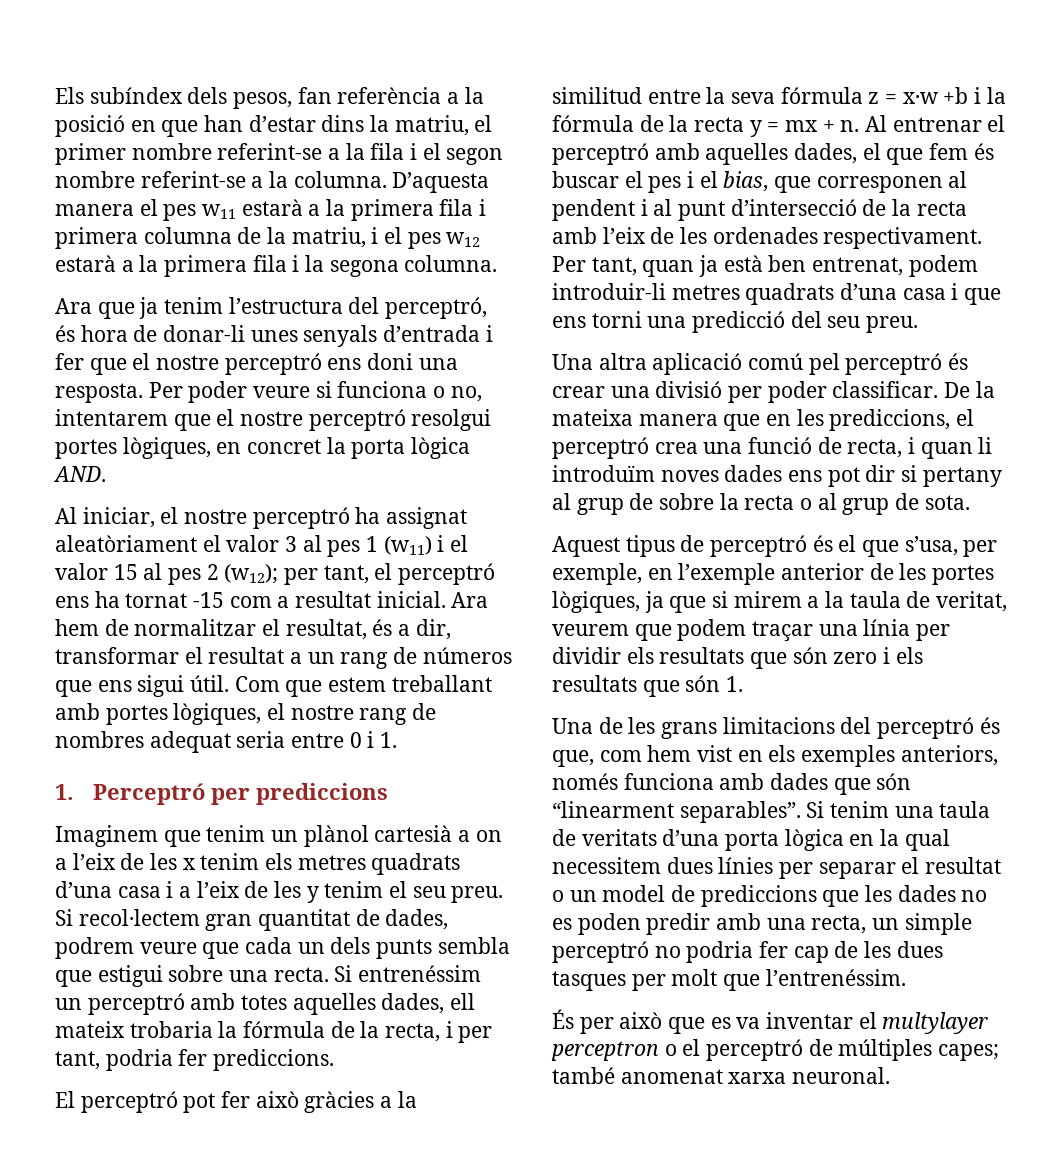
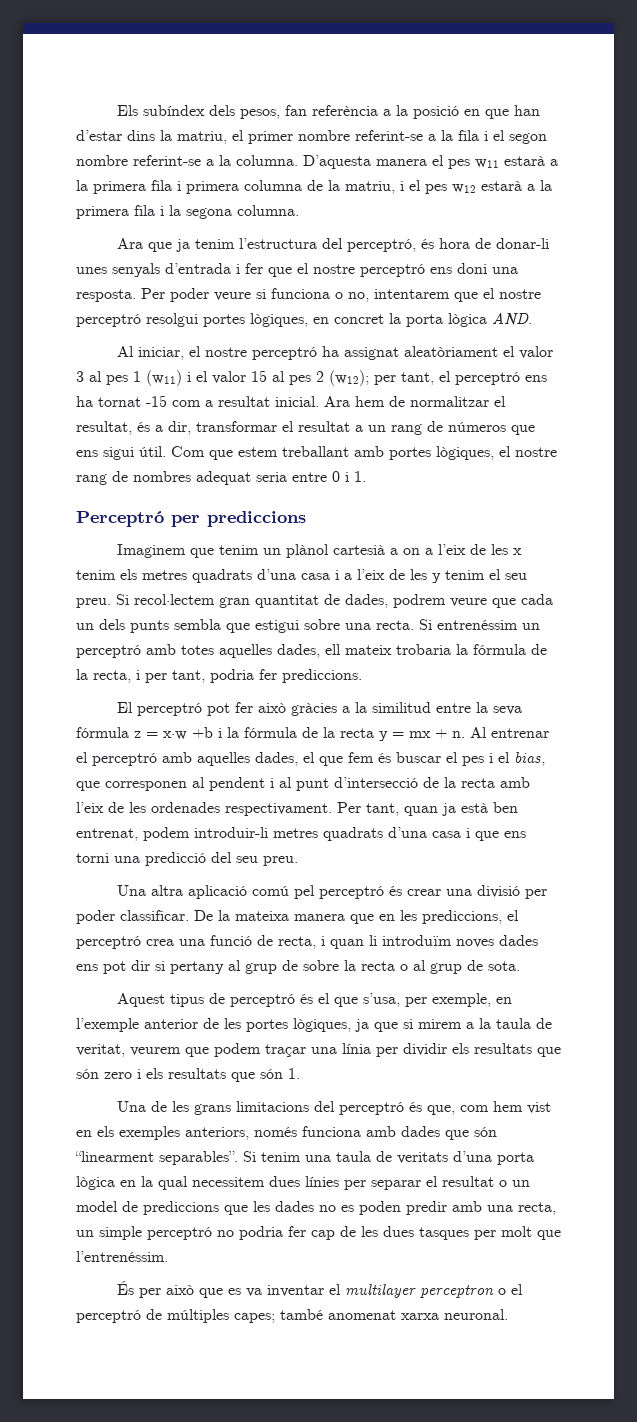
- 1. Perceptró per prediccions
+ Perceptró per prediccions
- És per això que es va inventar el multylayer perceptron o el perceptró de múltiples capes; també anomenat xarxa neuronal.
+ És per això que es va inventar el multilayer perceptron o el perceptró de múltiples capes; també anomenat xarxa neuronal.

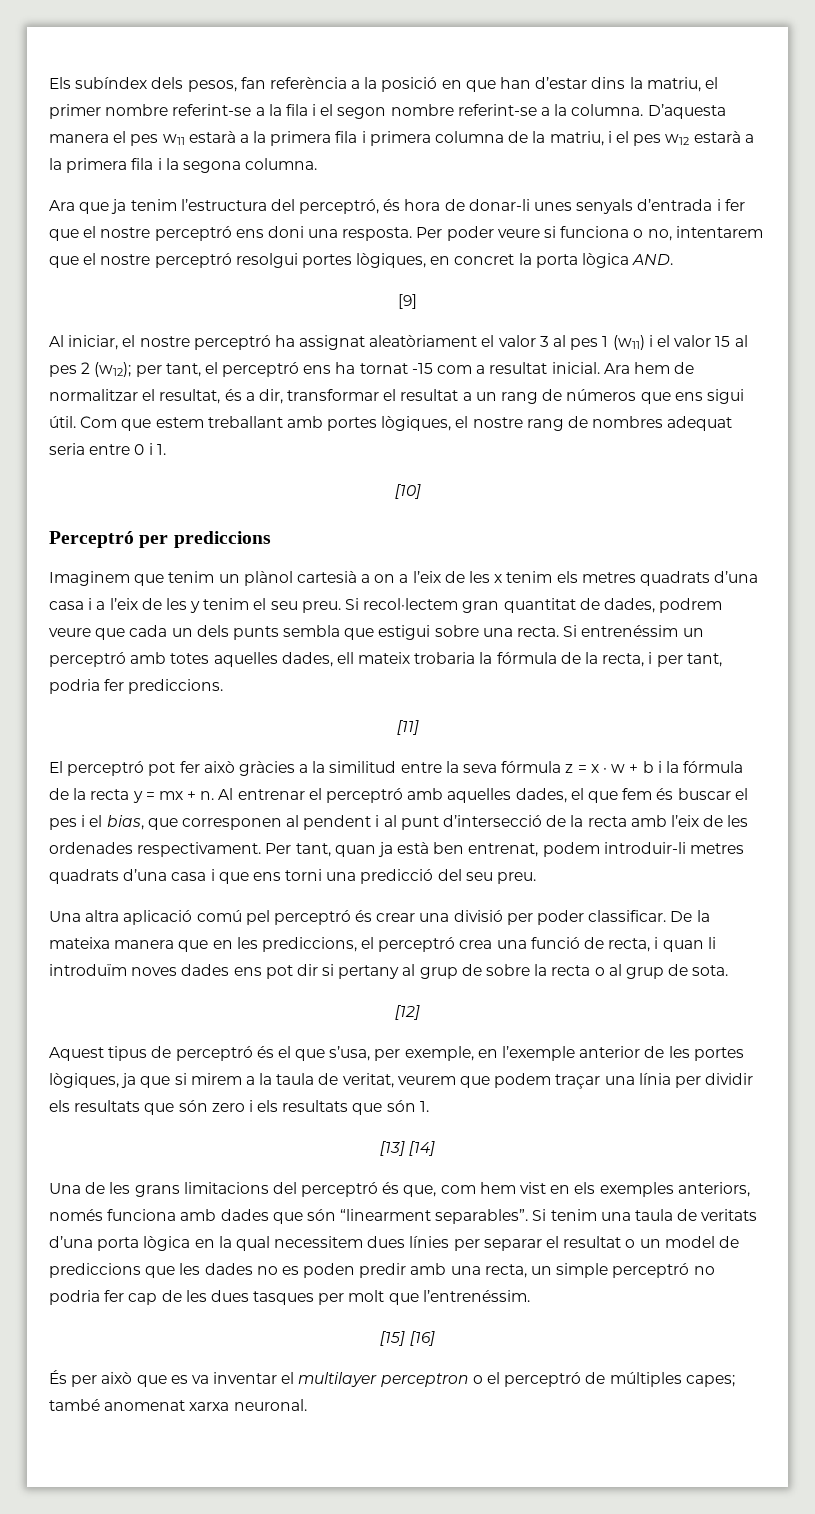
+ [9]
+ [10]
+ [11]
- El perceptró pot fer això gràcies a la similitud entre la seva fórmula z = x·w +b i la fórmula de la recta y = mx + n.
+ El perceptró pot fer això gràcies a la similitud entre la seva fórmula z = x · w + b i la fórmula de la recta y = mx + n.
+ [12]
+ [13] [14]
+ [15] [16]

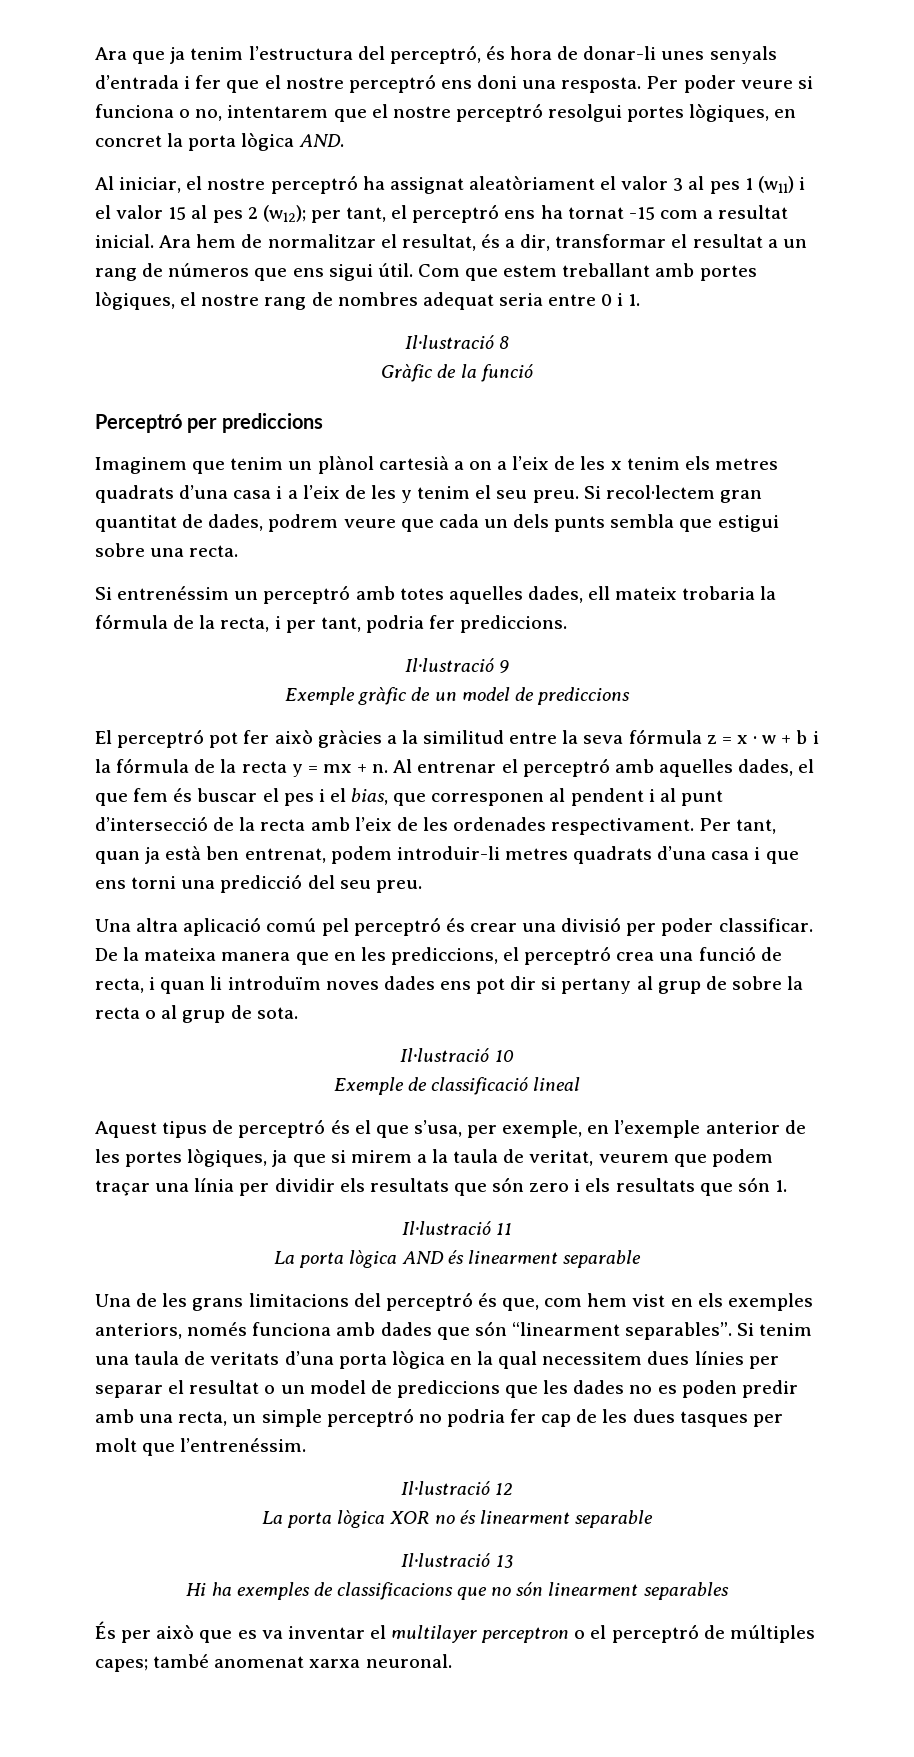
- Els subíndex dels pesos, fan referència a la posició en que han d’estar dins la matriu, el primer nombre referint-se a la fila i el segon nombre referint-se a la columna. D’aquesta manera el pes w11 estarà a la primera fila i primera columna de la matriu, i el pes w12 estarà a la primera fila i la segona columna.
- [9]
- [10]
+ Il·lustració 8
+ Gràfic de la funció
- Si recol·lectem gran quantitat de dades, podrem veure que cada un dels punts sembla que estigui sobre una recta. Si entrenéssim un perceptró amb totes aquelles dades, ell mateix trobaria la fórmula de la recta, i per tant, podria fer prediccions.
+ Si recol·lectem gran quantitat de dades, podrem veure que cada un dels punts sembla que estigui sobre una recta.
+ Si entrenéssim un perceptró amb totes aquelles dades, ell mateix trobaria la fórmula de la recta, i per tant, podria fer prediccions.
- [11]
+ Il·lustració 9
+ Exemple gràfic de un model de prediccions
- [12]
+ Il·lustració 10
+ Exemple de classificació lineal
- [13] [14]
+ Il·lustració 11
+ La porta lògica AND és linearment separable
- [15] [16]
+ Il·lustració 12
+ La porta lògica XOR no és linearment separable
+ Il·lustració 13
+ Hi ha exemples de classificacions que no són linearment separables

